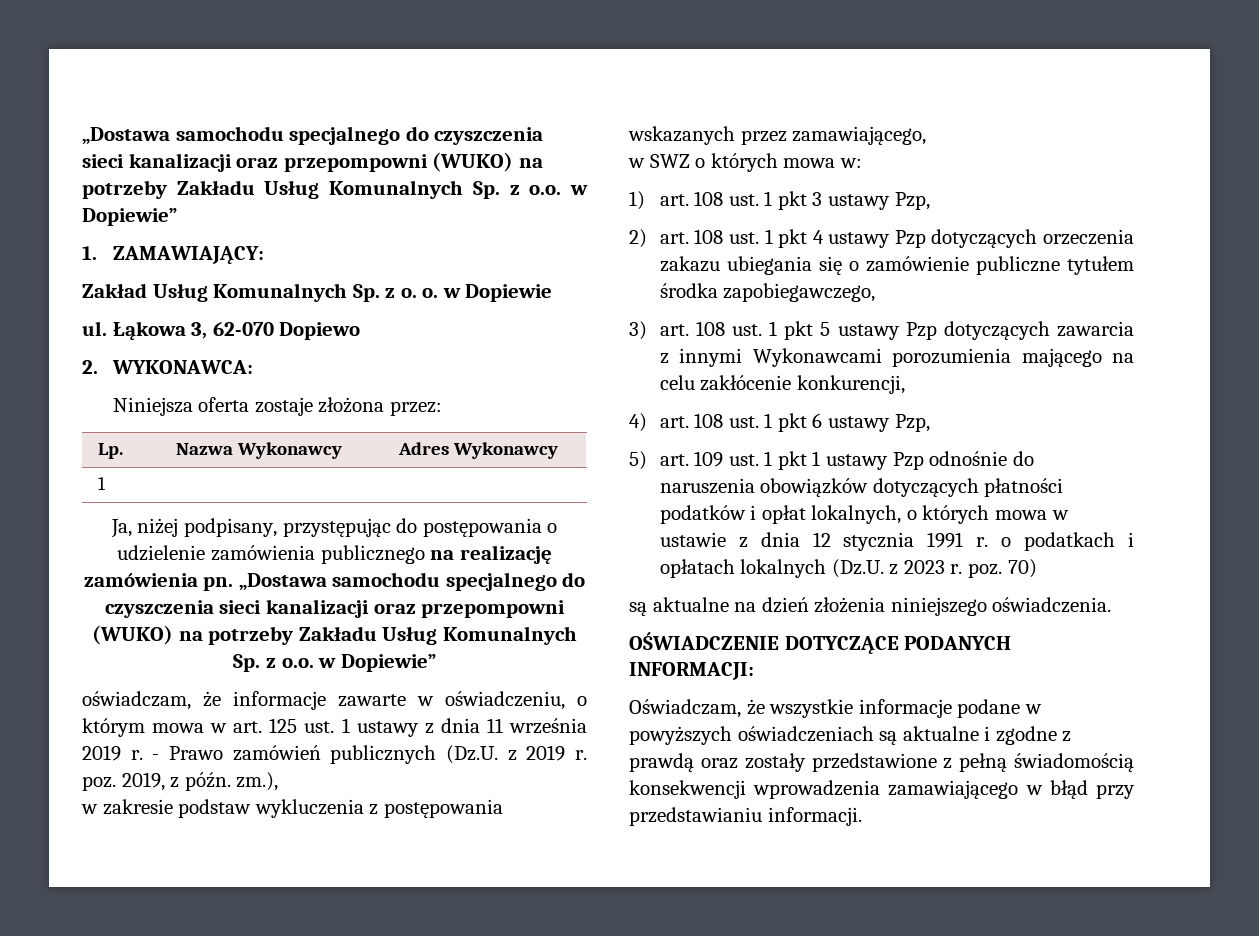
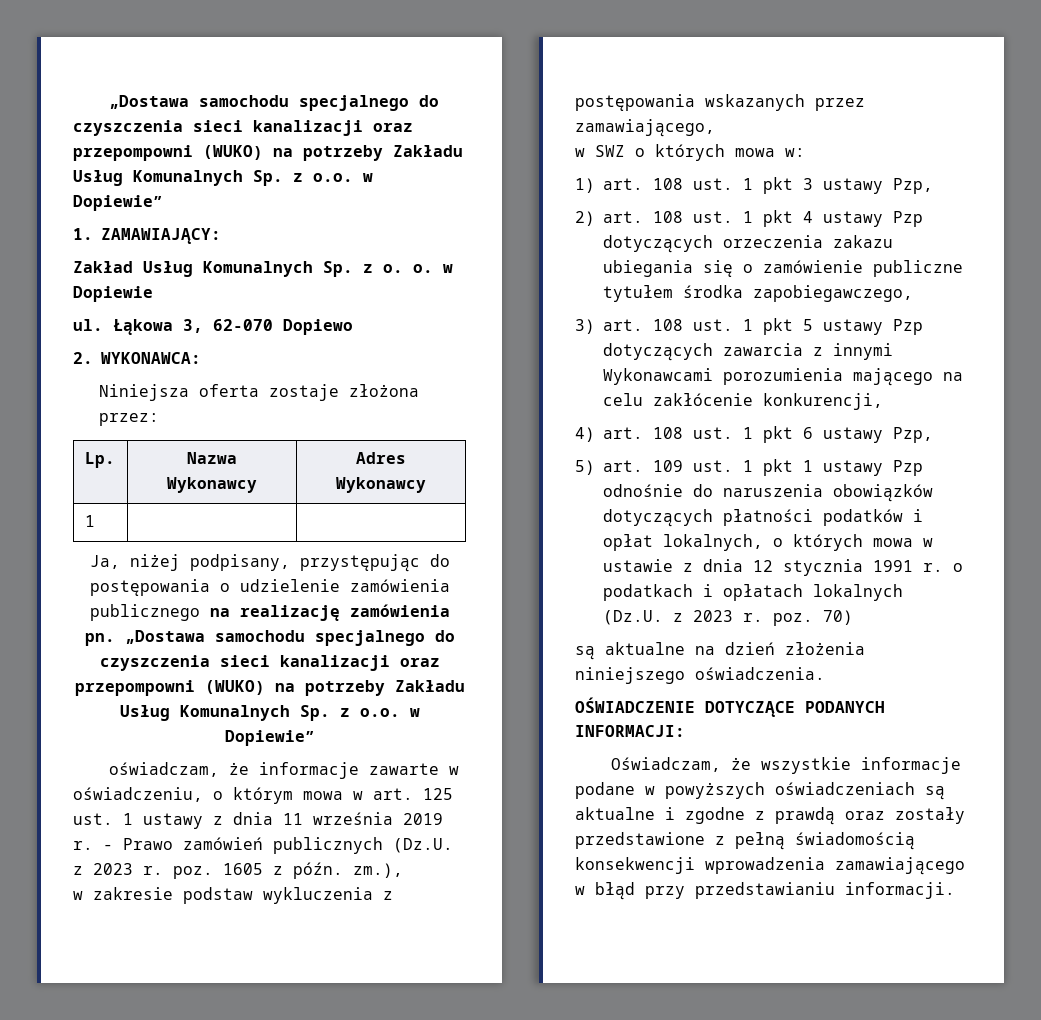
- - Prawo zamówień publicznych (Dz.U. z 2019 r. poz. 2019, z późn. zm.),
+ - Prawo zamówień publicznych (Dz.U. z 2023 r. poz. 1605 z późn. zm.),

